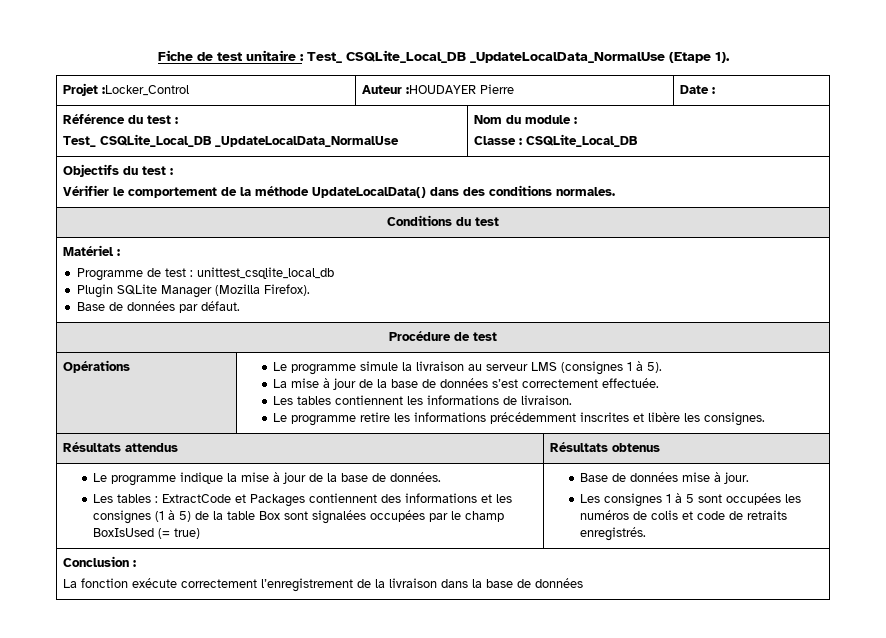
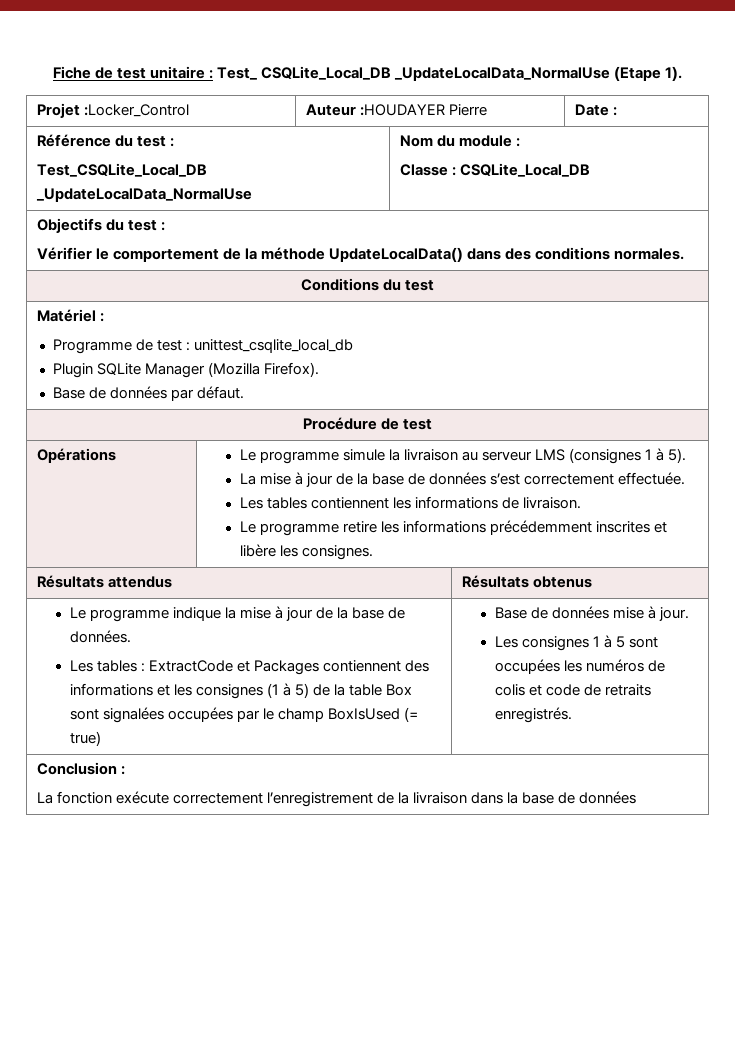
  Référence du test :
- Test_ CSQLite_Local_DB _UpdateLocalData_NormalUse | Nom du module :
+ Test_CSQLite_Local_DB _UpdateLocalData_NormalUse | Nom du module :

